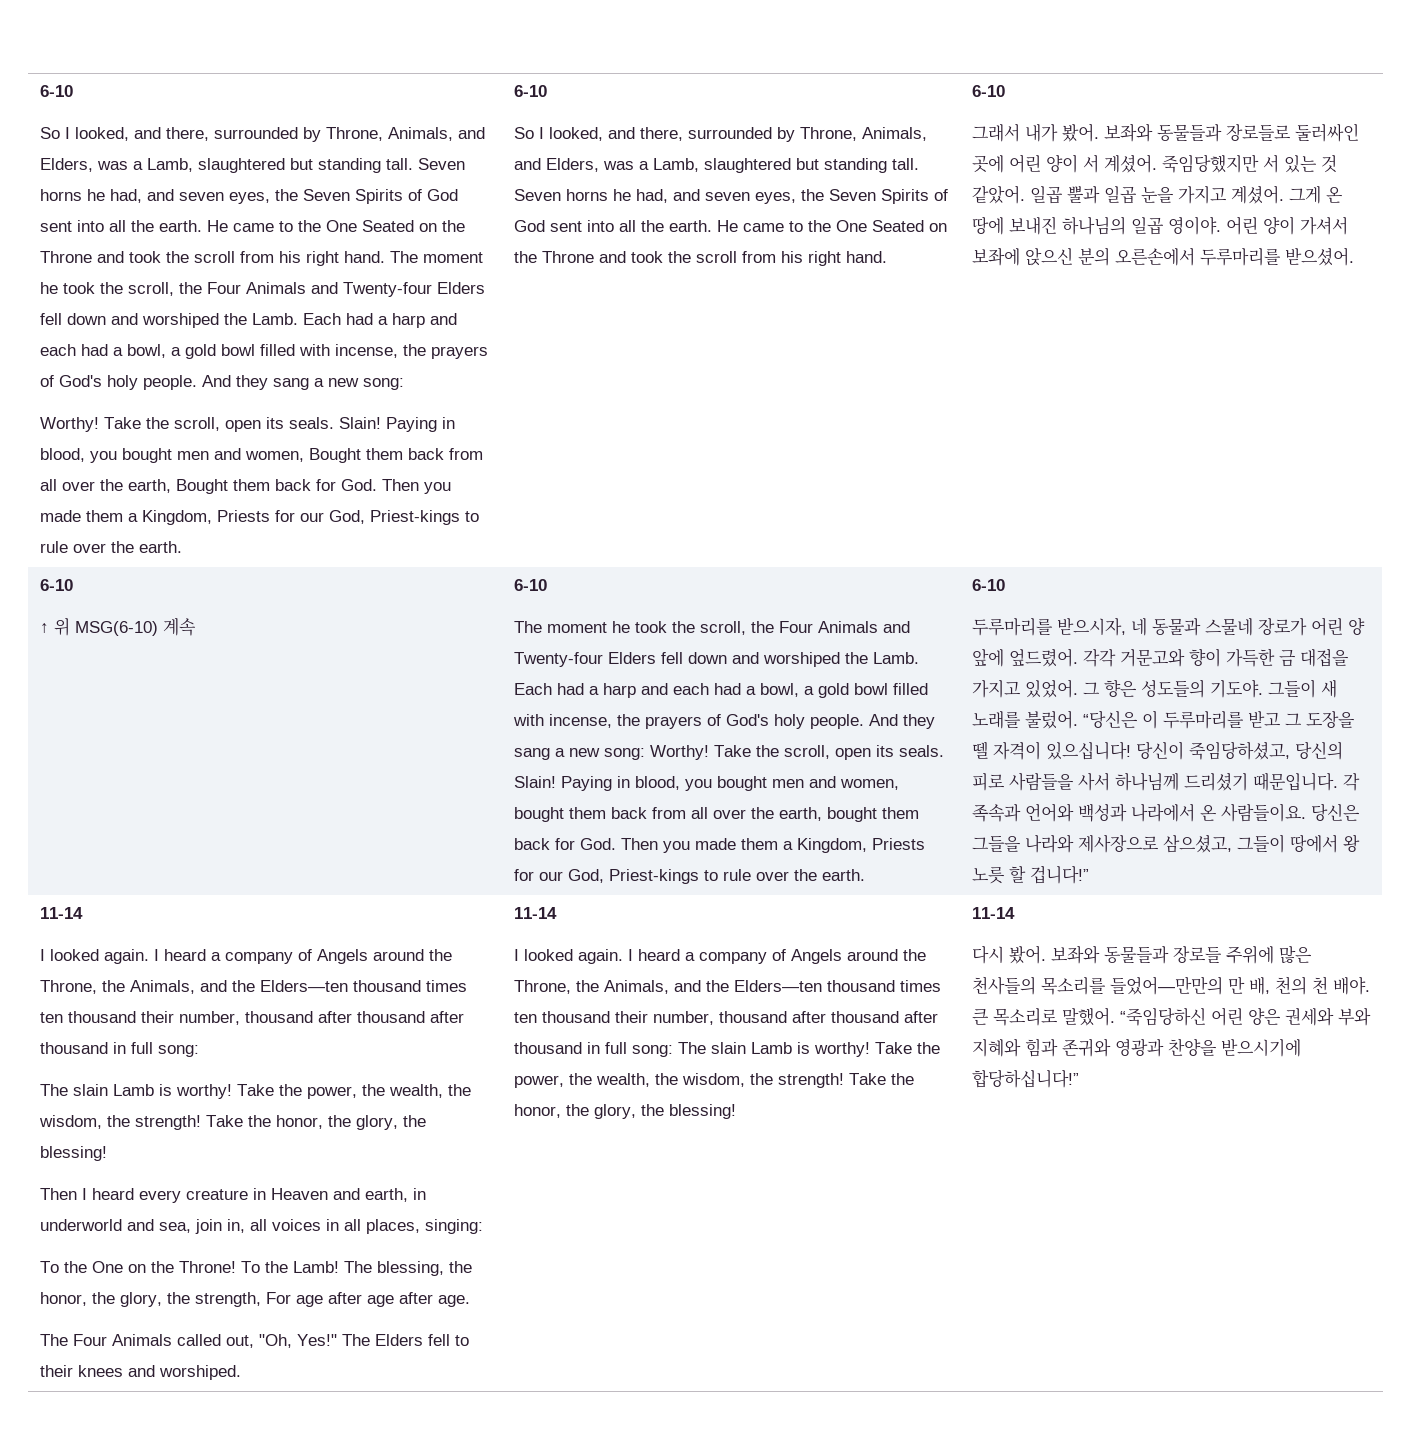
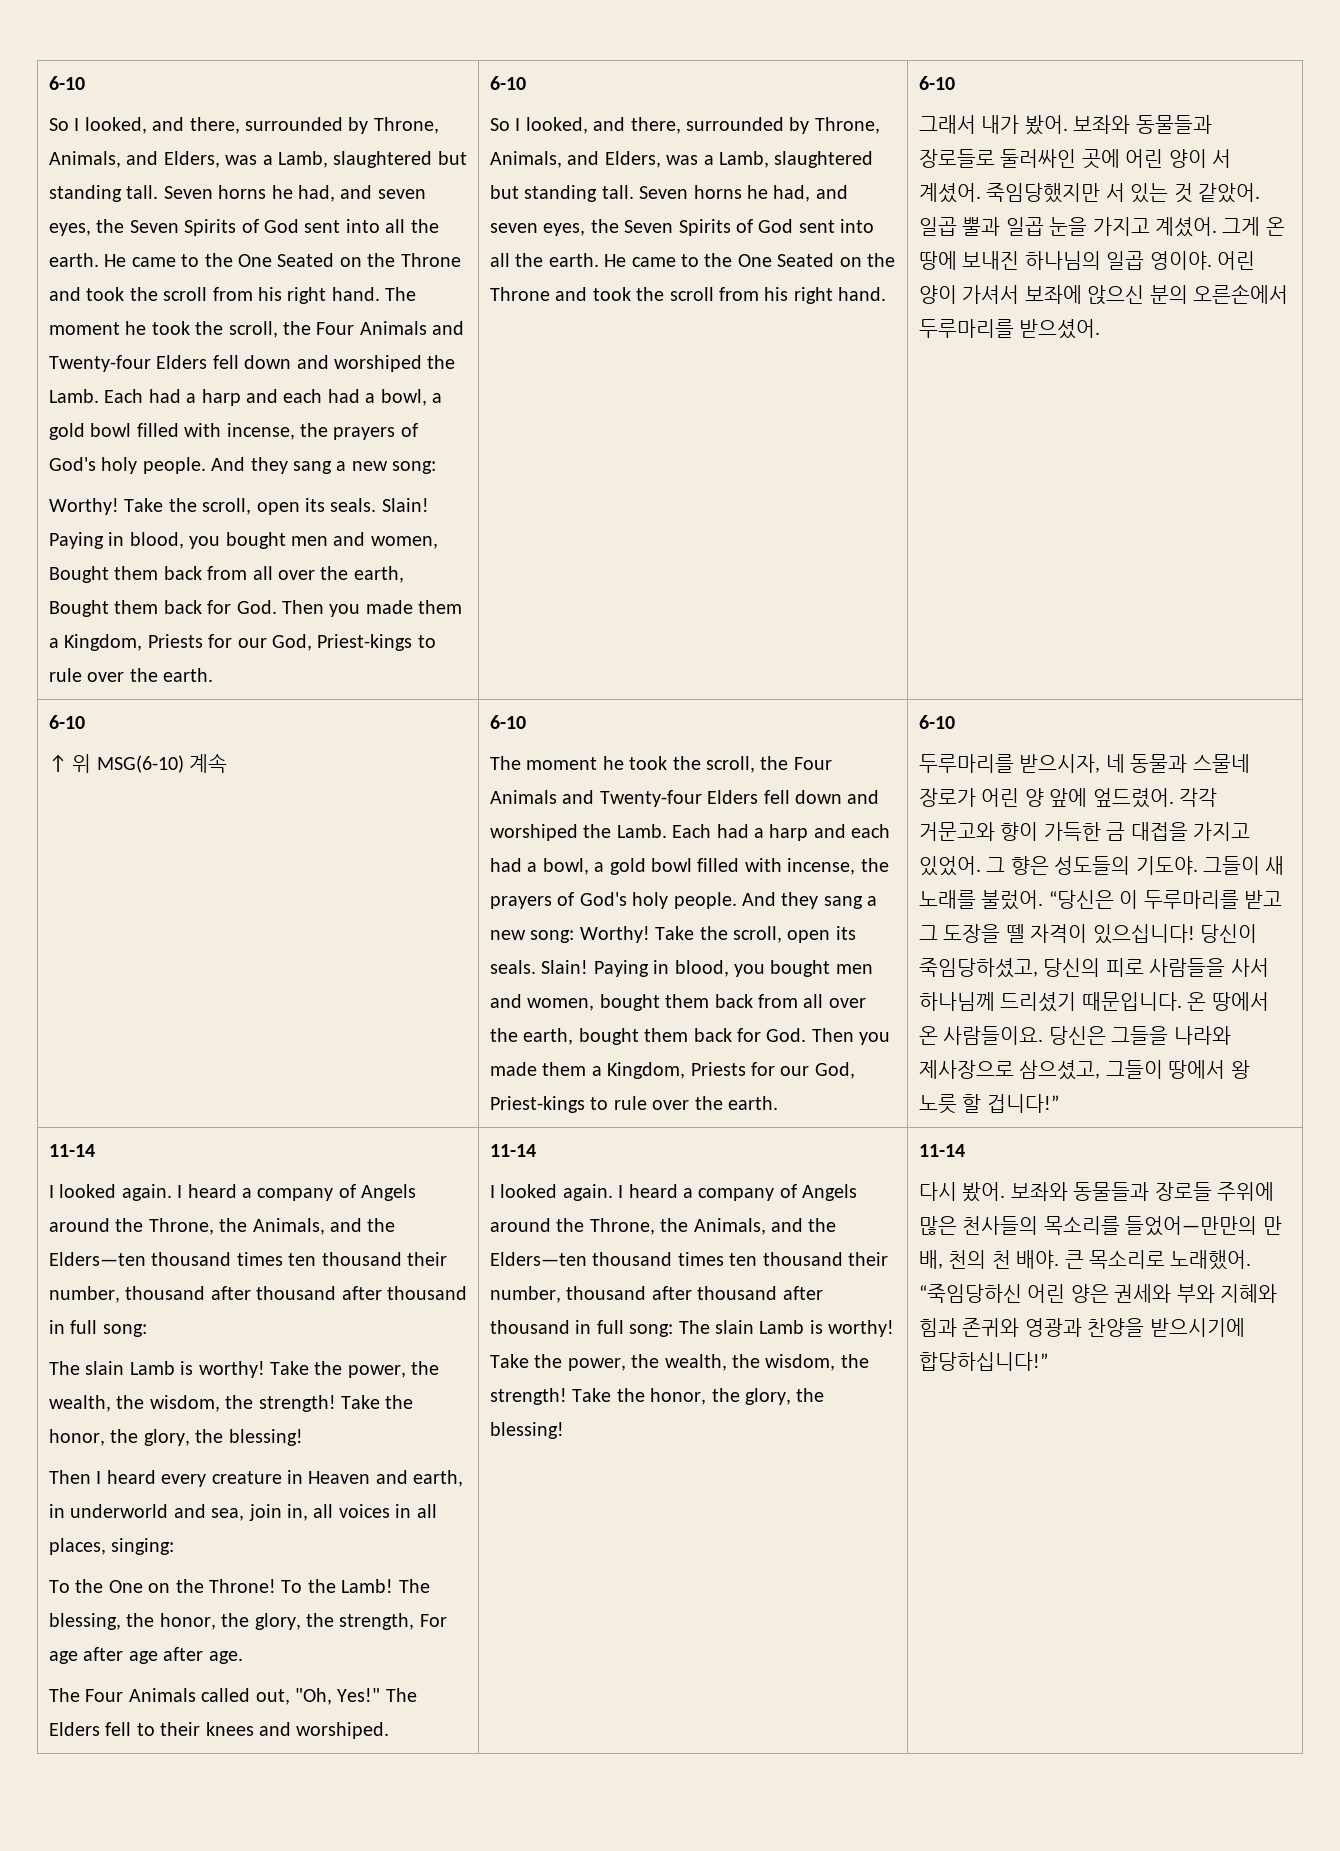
- 각 족속과 언어와 백성과 나라에서 온 사람들이요.
+ 온 땅에서 온 사람들이요.
- 큰 목소리로 말했어.
+ 큰 목소리로 노래했어.

